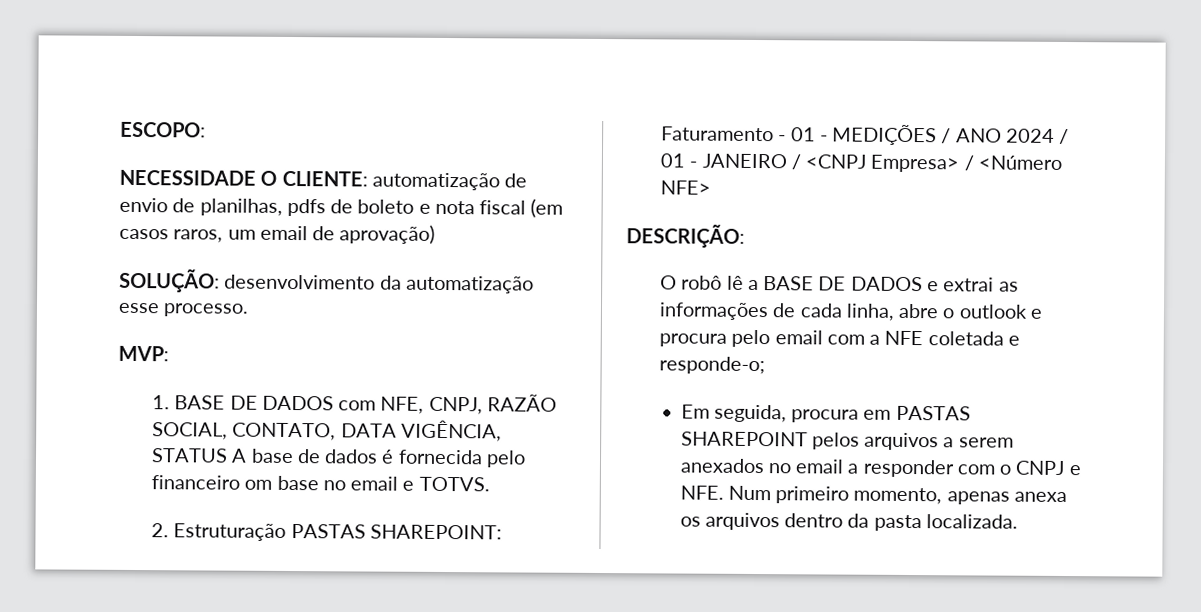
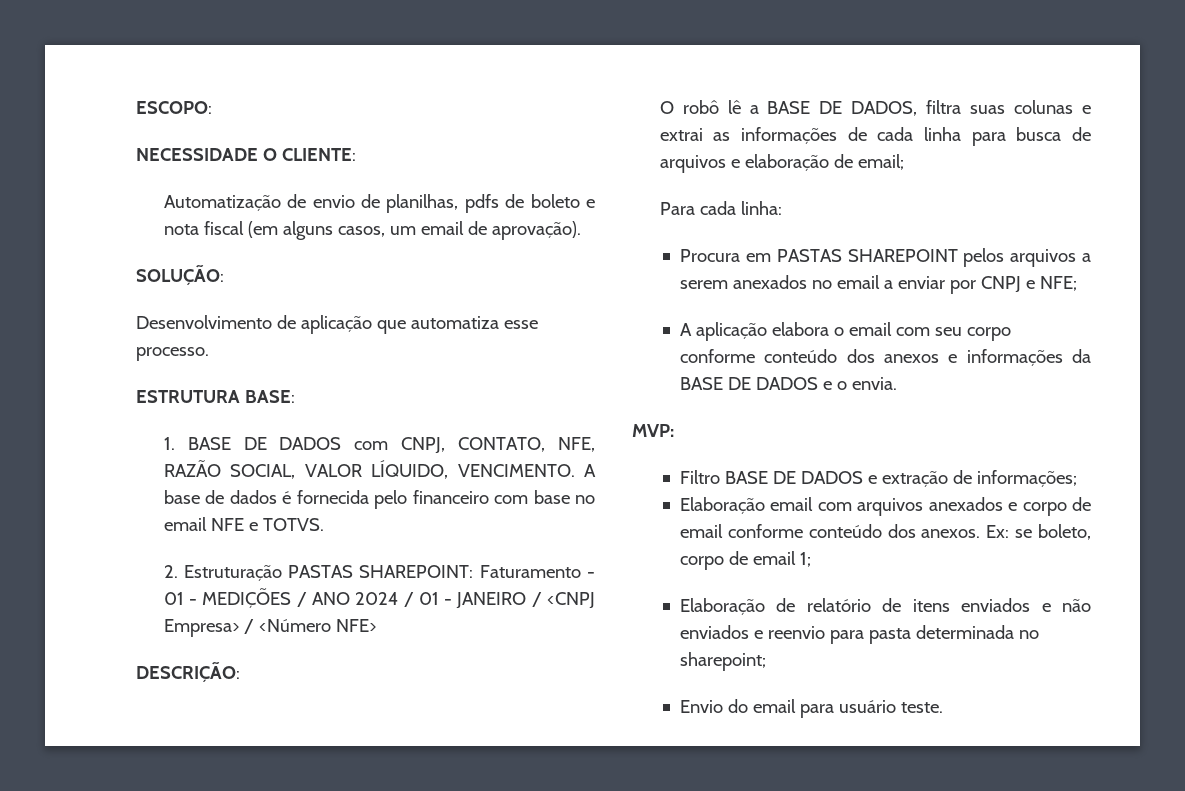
- NECESSIDADE O CLIENTE: automatização de envio de planilhas, pdfs de boleto e nota fiscal (em casos raros, um email de aprovação)
+ NECESSIDADE O CLIENTE:
+ Automatização de envio de planilhas, pdfs de boleto e nota fiscal (em alguns casos, um email de aprovação).
- SOLUÇÃO: desenvolvimento da automatização esse processo.
+ SOLUÇÃO:
+ Desenvolvimento de aplicação que automatiza esse processo.
- MVP:
+ ESTRUTURA BASE:
- 1. BASE DE DADOS com NFE, CNPJ, RAZÃO SOCIAL, CONTATO, DATA VIGÊNCIA, STATUS A base de dados é fornecida pelo financeiro om base no email e TOTVS.
+ 1. BASE DE DADOS com CNPJ, CONTATO, NFE, RAZÃO SOCIAL, VALOR LÍQUIDO, VENCIMENTO. A base de dados é fornecida pelo financeiro com base no email NFE e TOTVS.
- O robô lê a BASE DE DADOS e extrai as informações de cada linha, abre o outlook e procura pelo email com a NFE coletada e responde-o;
- Em seguida, procura em PASTAS SHAREPOINT pelos arquivos a serem anexados no email a responder com o CNPJ e NFE. Num primeiro momento, apenas anexa os arquivos dentro da pasta localizada.
+ O robô lê a BASE DE DADOS, filtra suas colunas e extrai as informações de cada linha para busca de arquivos e elaboração de email;
+ Para cada linha:
+ Procura em PASTAS SHAREPOINT pelos arquivos a serem anexados no email a enviar por CNPJ e NFE;
+ A aplicação elabora o email com seu corpo conforme conteúdo dos anexos e informações da BASE DE DADOS e o envia.
+ MVP:
+ Filtro BASE DE DADOS e extração de informações;
+ Elaboração email com arquivos anexados e corpo de email conforme conteúdo dos anexos. Ex: se boleto, corpo de email 1;
+ Elaboração de relatório de itens enviados e não enviados e reenvio para pasta determinada no sharepoint;
+ Envio do email para usuário teste.

